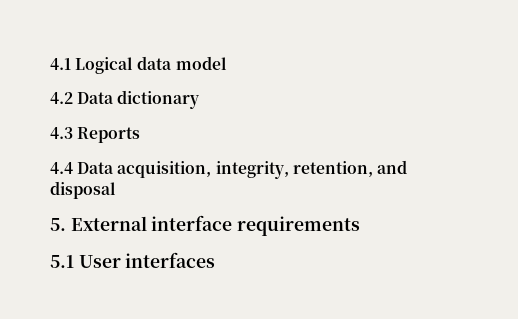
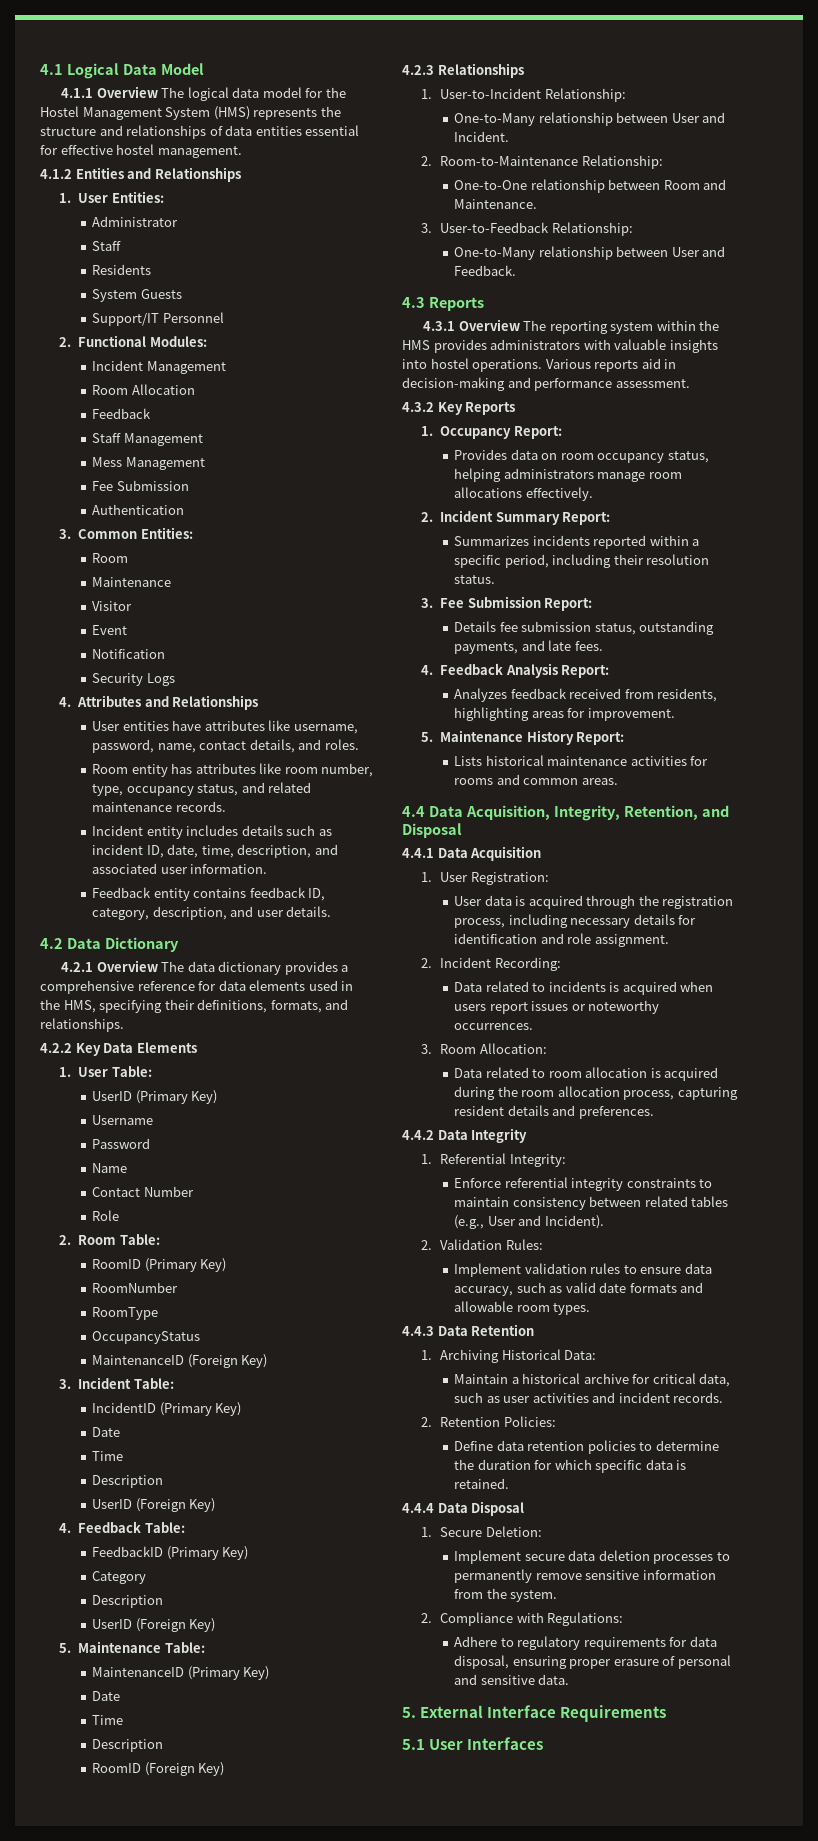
- 4.1 Logical data model
- 4.2 Data dictionary
+ 4.1 Logical Data Model
+ 4.1.1 Overview The logical data model for the Hostel Management System (HMS) represents the structure and relationships of data entities essential for effective hostel management.
+ 4.1.2 Entities and Relationships
+ 1. User Entities:
+ Administrator
+ Staff
+ Residents
+ System Guests
+ Support/IT Personnel
+ 2. Functional Modules:
+ Incident Management
+ Room Allocation
+ Feedback
+ Staff Management
+ Mess Management
+ Fee Submission
+ Authentication
+ 3. Common Entities:
+ Room
+ Maintenance
+ Visitor
+ Event
+ Notification
+ Security Logs
+ 4. Attributes and Relationships
+ User entities have attributes like username, password, name, contact details, and roles.
+ Room entity has attributes like room number, type, occupancy status, and related maintenance records.
+ Incident entity includes details such as incident ID, date, time, description, and associated user information.
+ Feedback entity contains feedback ID, category, description, and user details.
+ 4.2 Data Dictionary
+ 4.2.1 Overview The data dictionary provides a comprehensive reference for data elements used in the HMS, specifying their definitions, formats, and relationships.
+ 4.2.2 Key Data Elements
+ 1. User Table:
+ UserID (Primary Key)
+ Username
+ Password
+ Name
+ Contact Number
+ Role
+ 2. Room Table:
+ RoomID (Primary Key)
+ RoomNumber
+ RoomType
+ OccupancyStatus
+ MaintenanceID (Foreign Key)
+ 3. Incident Table:
+ IncidentID (Primary Key)
+ Date
+ Time
+ Description
+ UserID (Foreign Key)
+ 4. Feedback Table:
+ FeedbackID (Primary Key)
+ Category
+ Description
+ UserID (Foreign Key)
+ 5. Maintenance Table:
+ MaintenanceID (Primary Key)
+ Date
+ Time
+ Description
+ RoomID (Foreign Key)
+ 4.2.3 Relationships
+ 1. User-to-Incident Relationship:
+ One-to-Many relationship between User and Incident.
+ 2. Room-to-Maintenance Relationship:
+ One-to-One relationship between Room and Maintenance.
+ 3. User-to-Feedback Relationship:
+ One-to-Many relationship between User and Feedback.
  4.3 Reports
- 4.4 Data acquisition, integrity, retention, and disposal
+ 4.3.1 Overview The reporting system within the HMS provides administrators with valuable insights into hostel operations. Various reports aid in decision-making and performance assessment.
+ 4.3.2 Key Reports
+ 1. Occupancy Report:
+ Provides data on room occupancy status, helping administrators manage room allocations effectively.
+ 2. Incident Summary Report:
+ Summarizes incidents reported within a specific period, including their resolution status.
+ 3. Fee Submission Report:
+ Details fee submission status, outstanding payments, and late fees.
+ 4. Feedback Analysis Report:
+ Analyzes feedback received from residents, highlighting areas for improvement.
+ 5. Maintenance History Report:
+ Lists historical maintenance activities for rooms and common areas.
+ 4.4 Data Acquisition, Integrity, Retention, and Disposal
+ 4.4.1 Data Acquisition
+ 1. User Registration:
+ User data is acquired through the registration process, including necessary details for identification and role assignment.
+ 2. Incident Recording:
+ Data related to incidents is acquired when users report issues or noteworthy occurrences.
+ 3. Room Allocation:
+ Data related to room allocation is acquired during the room allocation process, capturing resident details and preferences.
+ 4.4.2 Data Integrity
+ 1. Referential Integrity:
+ Enforce referential integrity constraints to maintain consistency between related tables (e.g., User and Incident).
+ 2. Validation Rules:
+ Implement validation rules to ensure data accuracy, such as valid date formats and allowable room types.
+ 4.4.3 Data Retention
+ 1. Archiving Historical Data:
+ Maintain a historical archive for critical data, such as user activities and incident records.
+ 2. Retention Policies:
+ Define data retention policies to determine the duration for which specific data is retained.
+ 4.4.4 Data Disposal
+ 1. Secure Deletion:
+ Implement secure data deletion processes to permanently remove sensitive information from the system.
+ 2. Compliance with Regulations:
+ Adhere to regulatory requirements for data disposal, ensuring proper erasure of personal and sensitive data.
- 5. External interface requirements
+ 5. External Interface Requirements
- 5.1 User interfaces
+ 5.1 User Interfaces

